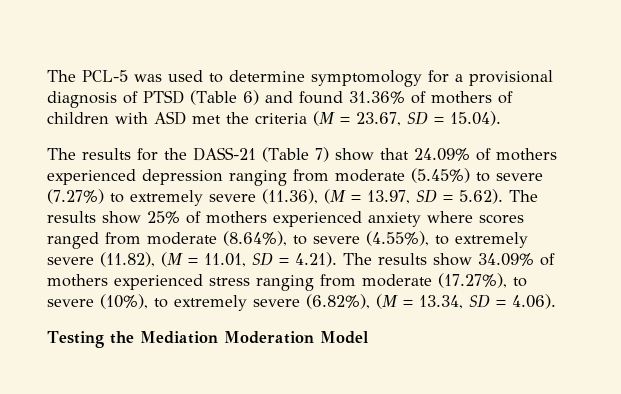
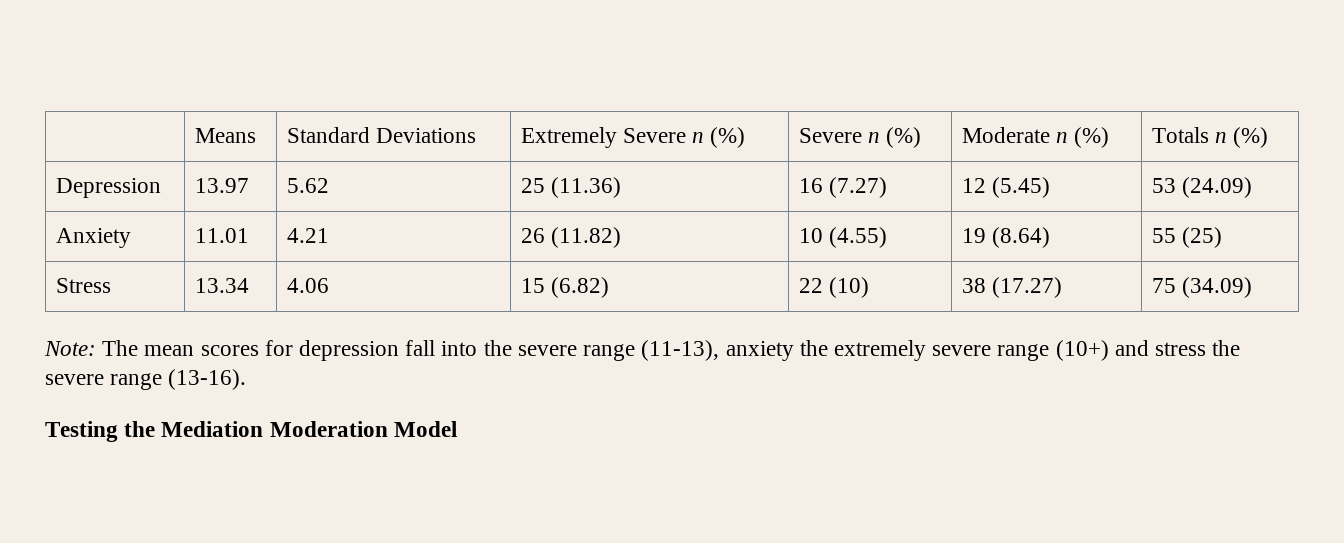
- The PCL-5 was used to determine symptomology for a provisional diagnosis of PTSD (Table 6) and found 31.36% of mothers of children with ASD met the criteria (M = 23.67, SD = 15.04).
- The results for the DASS-21 (Table 7) show that 24.09% of mothers experienced depression ranging from moderate (5.45%) to severe (7.27%) to extremely severe (11.36), (M = 13.97, SD = 5.62). The results show 25% of mothers experienced anxiety where scores ranged from moderate (8.64%), to severe (4.55%), to extremely severe (11.82), (M = 11.01, SD = 4.21). The results show 34.09% of mothers experienced stress ranging from moderate (17.27%), to severe (10%), to extremely severe (6.82%), (M = 13.34, SD = 4.06).
+ | Means | Standard Deviations | Extremely Severe n (%) | Severe n (%) | Moderate n (%) | Totals n (%)
+ Depression | 13.97 | 5.62 | 25 (11.36) | 16 (7.27) | 12 (5.45) | 53 (24.09)
+ Anxiety | 11.01 | 4.21 | 26 (11.82) | 10 (4.55) | 19 (8.64) | 55 (25)
+ Stress | 13.34 | 4.06 | 15 (6.82) | 22 (10) | 38 (17.27) | 75 (34.09)
+ Note: The mean scores for depression fall into the severe range (11-13), anxiety the extremely severe range (10+) and stress the severe range (13-16).

